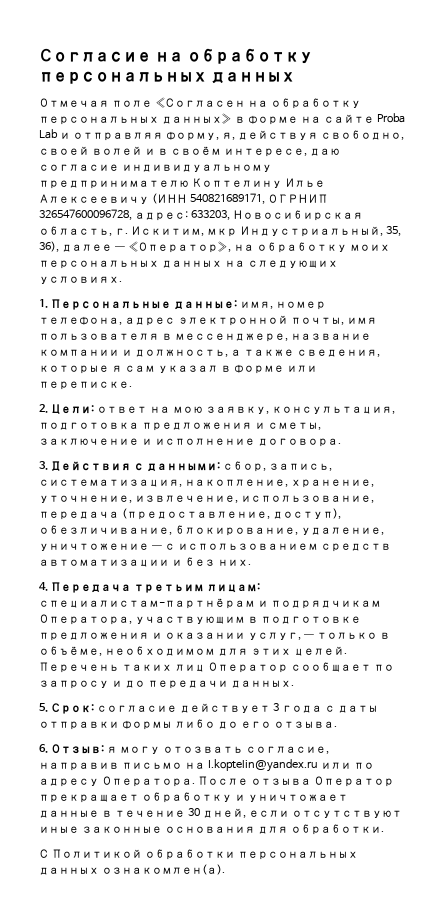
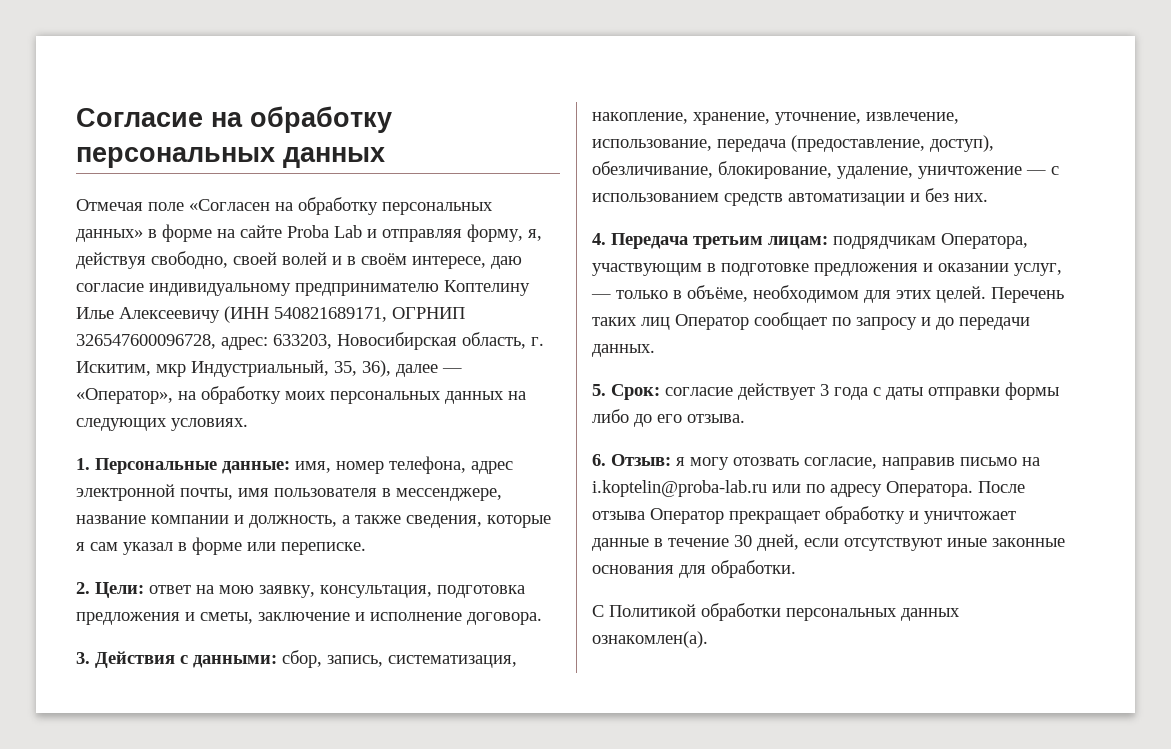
- 4. Передача третьим лицам: специалистам-партнёрам и подрядчикам Оператора, участвующим в подготовке предложения и оказании услуг, — только в объёме, необходимом для этих целей.
+ 4. Передача третьим лицам: подрядчикам Оператора, участвующим в подготовке предложения и оказании услуг, — только в объёме, необходимом для этих целей.
- 6. Отзыв: я могу отозвать согласие, направив письмо на I.koptelin@yandex.ru или по адресу Оператора.
+ 6. Отзыв: я могу отозвать согласие, направив письмо на i.koptelin@proba-lab.ru или по адресу Оператора.

